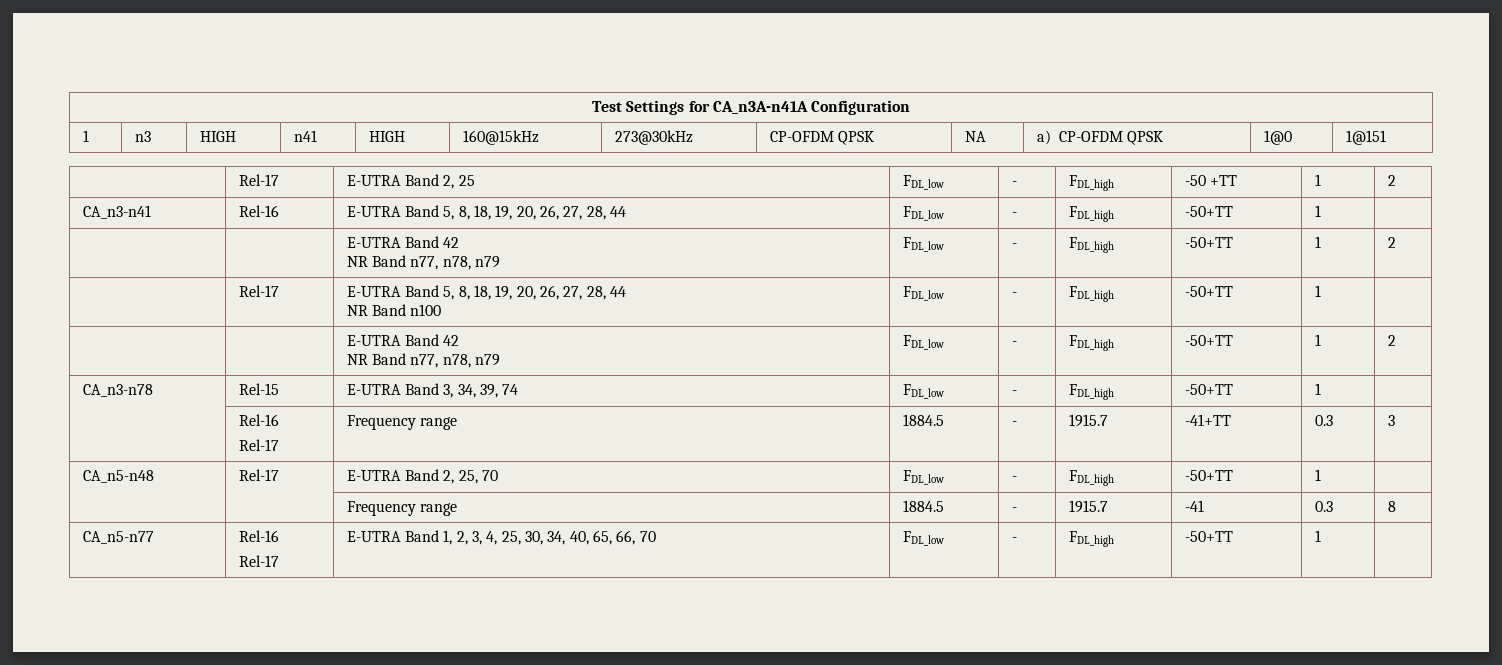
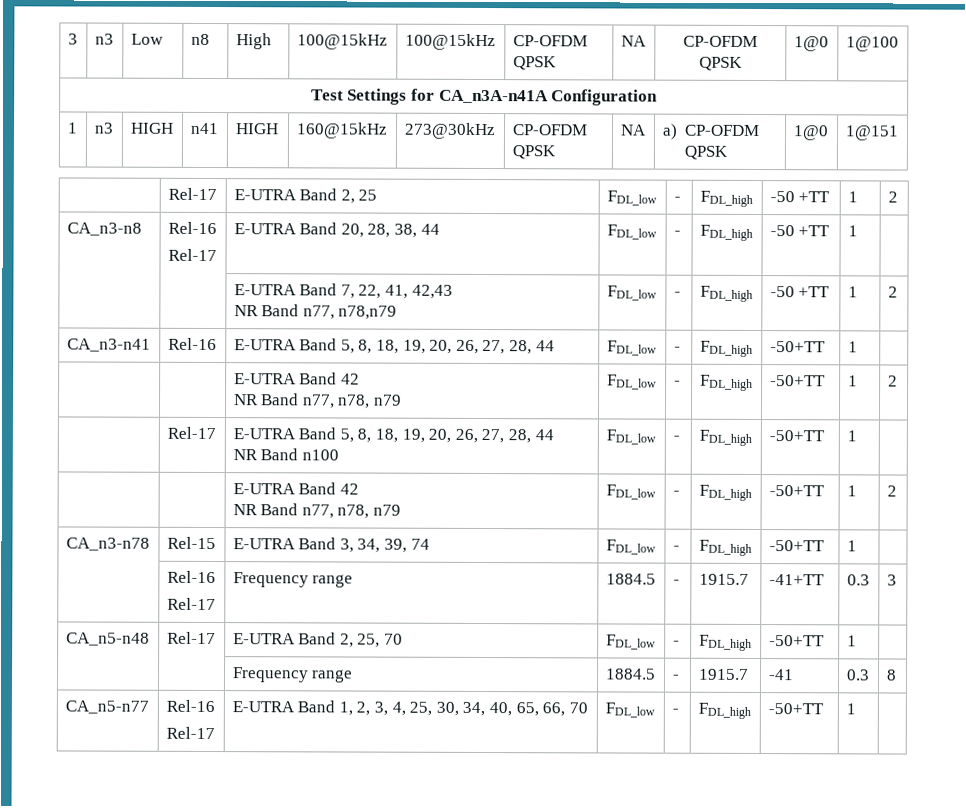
+ 3 | n3 | Low | n8 | High | 100@15kHz | 100@15kHz | CP-OFDM QPSK | NA | CP-OFDM QPSK | 1@0 | 1@100
+ CA_n3-n8 | Rel-16
+ Rel-17 | E-UTRA Band 20, 28, 38, 44 | FDL_low | - | FDL_high | -50 +TT | 1 |
+ | | E-UTRA Band 7, 22, 41, 42,43
+ NR Band n77, n78,n79 | FDL_low | - | FDL_high | -50 +TT | 1 | 2

